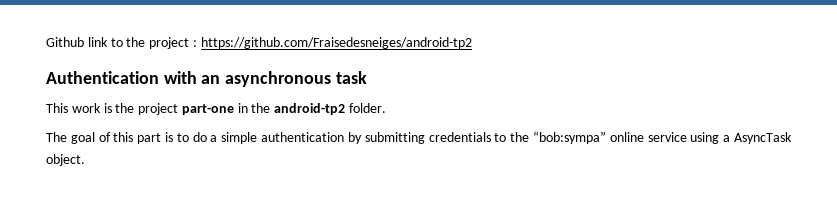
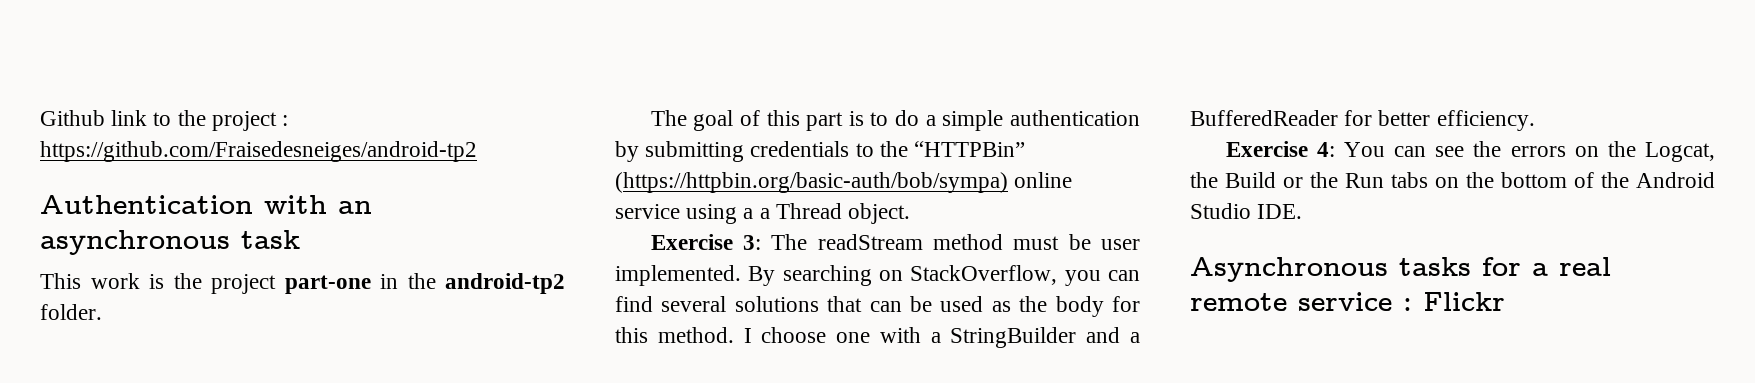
- The goal of this part is to do a simple authentication by submitting credentials to the “bob:sympa” online service using a AsyncTask object.
+ The goal of this part is to do a simple authentication by submitting credentials to the “HTTPBin” (https://httpbin.org/basic-auth/bob/sympa) online service using a a Thread object.
+ Exercise 3: The readStream method must be user implemented. By searching on StackOverflow, you can find several solutions that can be used as the body for this method. I choose one with a StringBuilder and a BufferedReader for better efficiency.
+ Exercise 4: You can see the errors on the Logcat, the Build or the Run tabs on the bottom of the Android Studio IDE.
+ Asynchronous tasks for a real remote service : Flickr

